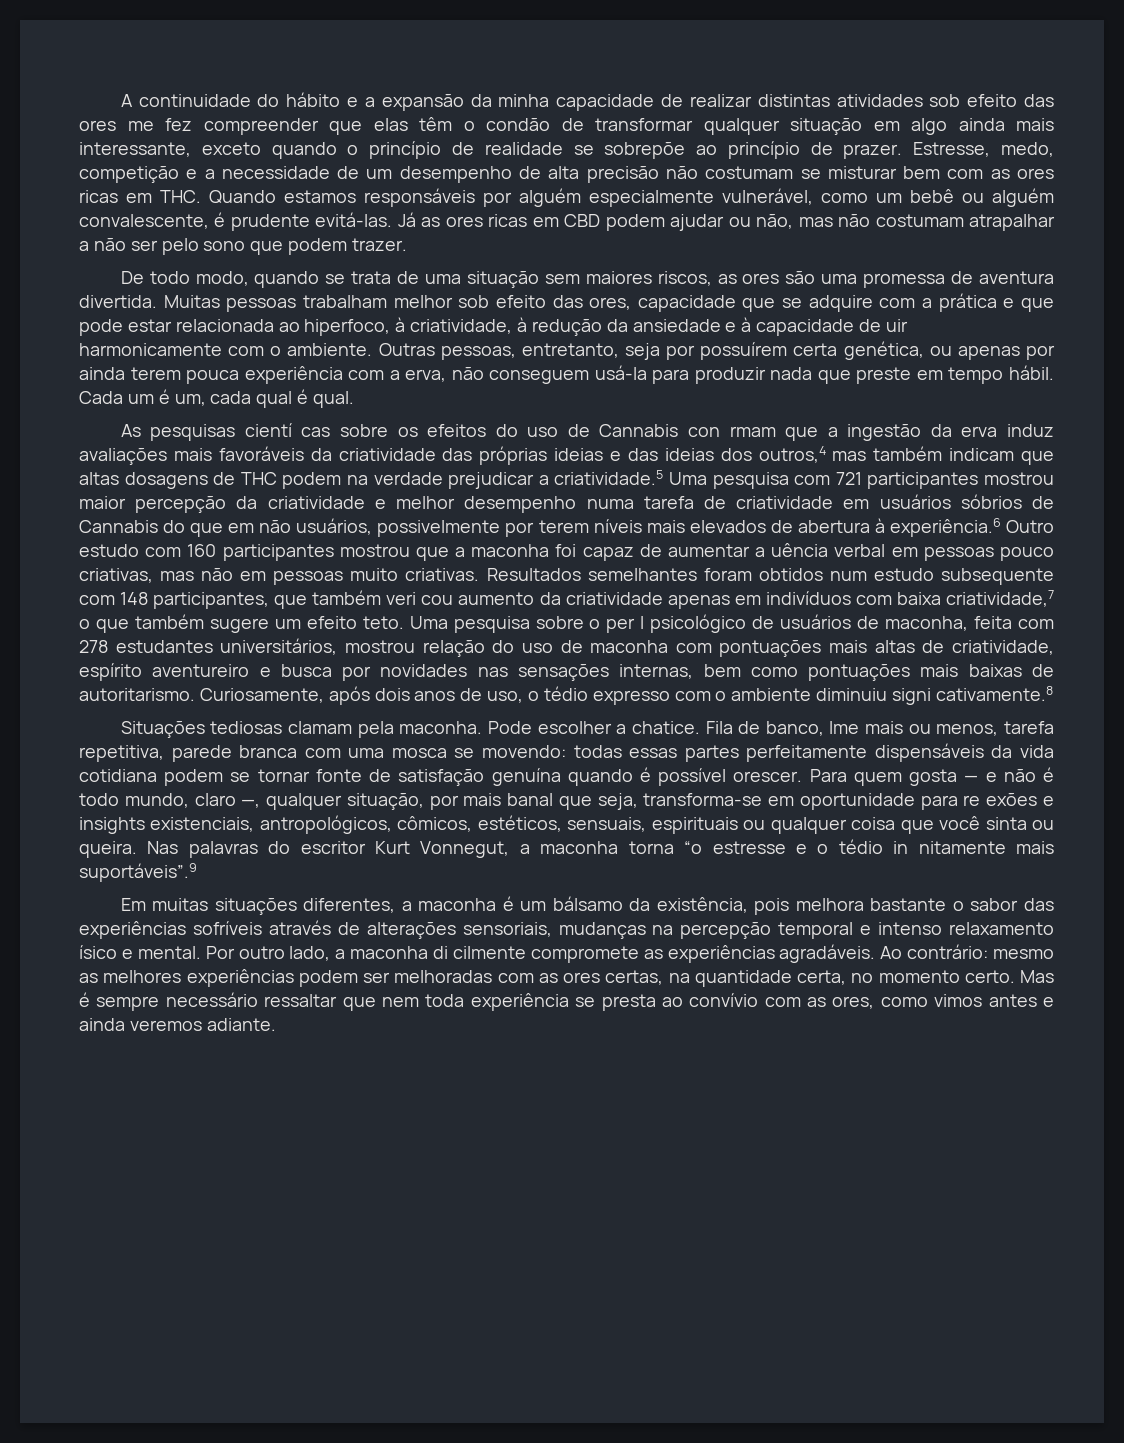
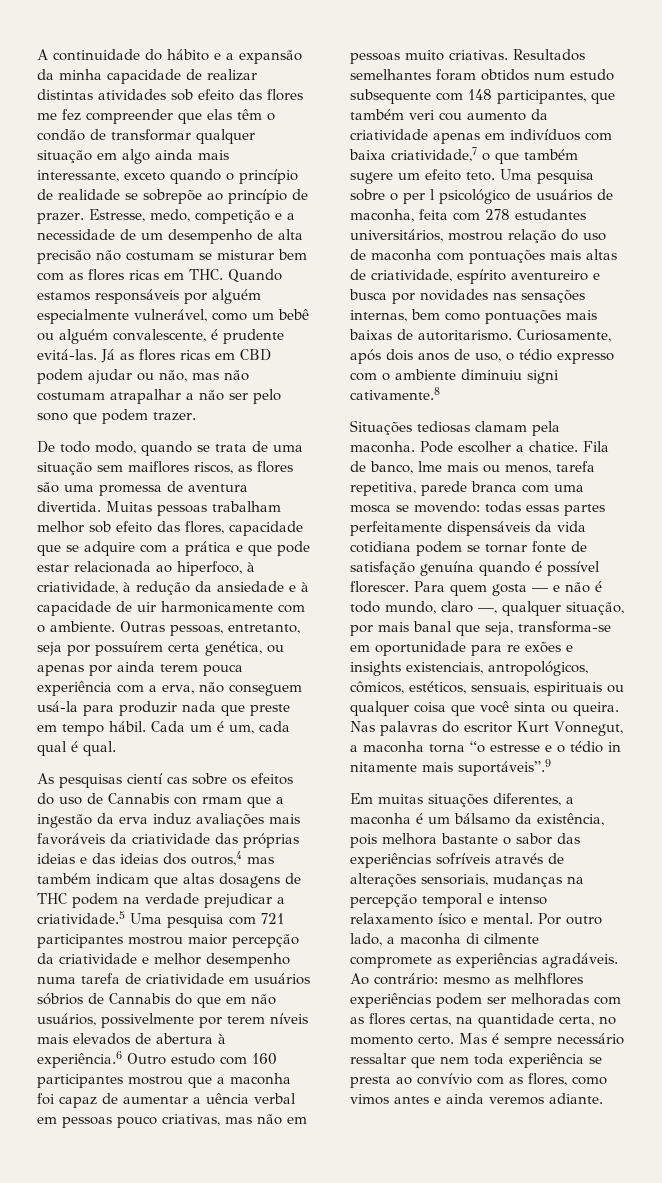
- A continuidade do hábito e a expansão da minha capacidade de realizar distintas atividades sob efeito das ores me fez compreender que elas têm o condão de transformar qualquer situação em algo ainda mais interessante, exceto quando o princípio de realidade se sobrepõe ao princípio de prazer.
+ A continuidade do hábito e a expansão da minha capacidade de realizar distintas atividades sob efeito das flores me fez compreender que elas têm o condão de transformar qualquer situação em algo ainda mais interessante, exceto quando o princípio de realidade se sobrepõe ao princípio de prazer.
- Estresse, medo, competição e a necessidade de um desempenho de alta precisão não costumam se misturar bem com as ores ricas em THC. Quando estamos responsáveis por alguém especialmente vulnerável, como um bebê ou alguém convalescente, é prudente evitá-las.
+ Estresse, medo, competição e a necessidade de um desempenho de alta precisão não costumam se misturar bem com as flores ricas em THC. Quando estamos responsáveis por alguém especialmente vulnerável, como um bebê ou alguém convalescente, é prudente evitá-las.
- Já as ores ricas em CBD podem ajudar ou não, mas não costumam atrapalhar a não ser pelo sono que podem trazer.
+ Já as flores ricas em CBD podem ajudar ou não, mas não costumam atrapalhar a não ser pelo sono que podem trazer.
- De todo modo, quando se trata de uma situação sem maiores riscos, as ores são uma promessa de aventura divertida.
+ De todo modo, quando se trata de uma situação sem maiflores riscos, as flores são uma promessa de aventura divertida.
- Muitas pessoas trabalham melhor sob efeito das ores, capacidade que se adquire com a prática e que pode estar relacionada ao hiperfoco, à criatividade, à redução da ansiedade e à capacidade de uir harmonicamente com o ambiente.
+ Muitas pessoas trabalham melhor sob efeito das flores, capacidade que se adquire com a prática e que pode estar relacionada ao hiperfoco, à criatividade, à redução da ansiedade e à capacidade de uir harmonicamente com o ambiente.
- Fila de banco, lme mais ou menos, tarefa repetitiva, parede branca com uma mosca se movendo: todas essas partes perfeitamente dispensáveis da vida cotidiana podem se tornar fonte de satisfação genuína quando é possível orescer.
+ Fila de banco, lme mais ou menos, tarefa repetitiva, parede branca com uma mosca se movendo: todas essas partes perfeitamente dispensáveis da vida cotidiana podem se tornar fonte de satisfação genuína quando é possível florescer.
- Ao contrário: mesmo as melhores experiências podem ser melhoradas com as ores certas, na quantidade certa, no momento certo.
+ Ao contrário: mesmo as melhflores experiências podem ser melhoradas com as flores certas, na quantidade certa, no momento certo.
- Mas é sempre necessário ressaltar que nem toda experiência se presta ao convívio com as ores, como vimos antes e ainda veremos adiante.
+ Mas é sempre necessário ressaltar que nem toda experiência se presta ao convívio com as flores, como vimos antes e ainda veremos adiante.

